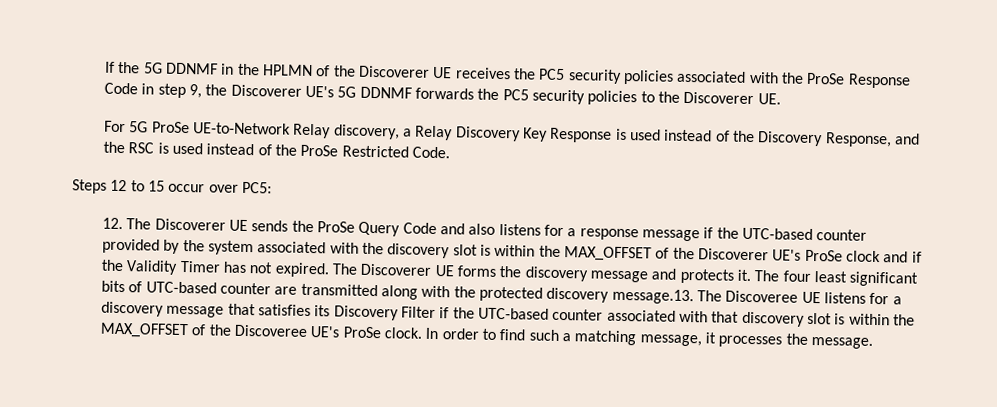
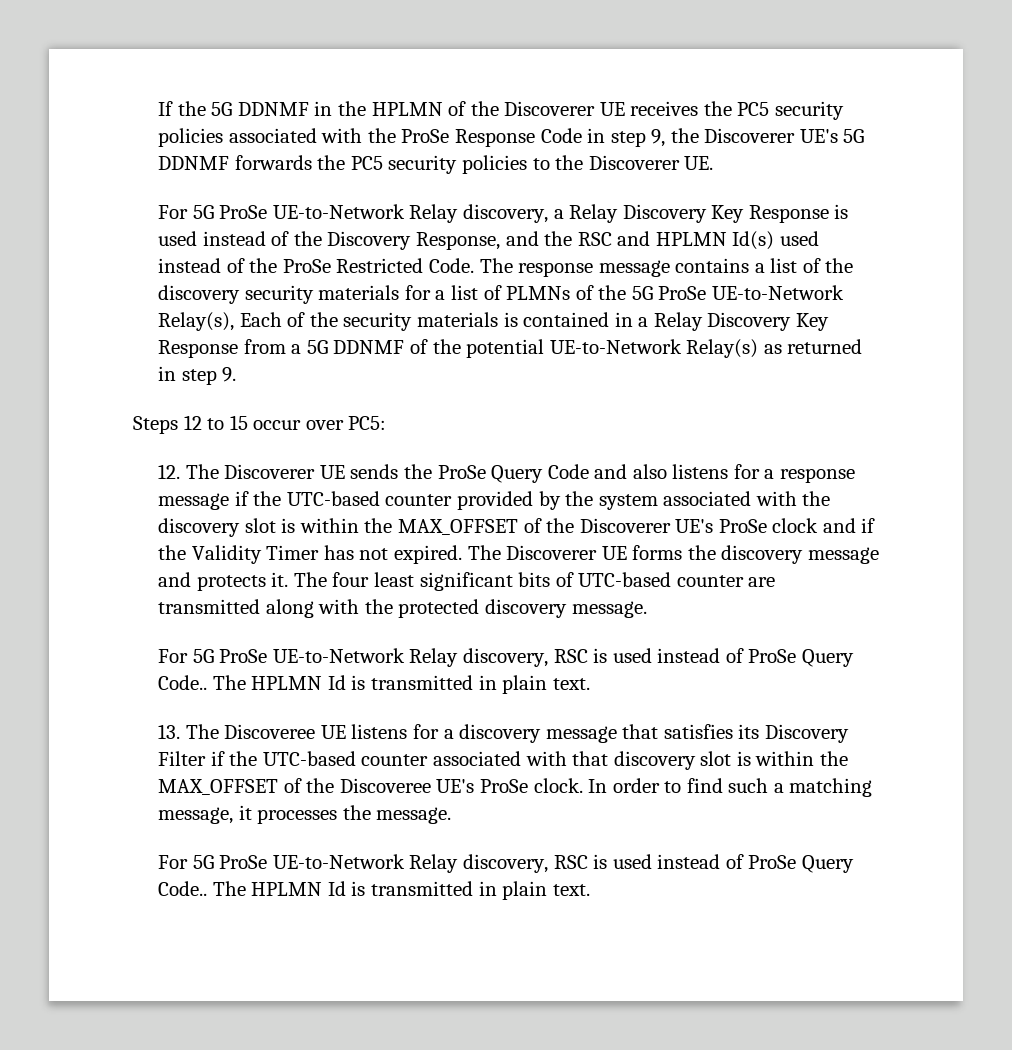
- For 5G ProSe UE-to-Network Relay discovery, a Relay Discovery Key Response is used instead of the Discovery Response, and the RSC is used instead of the ProSe Restricted Code.
+ For 5G ProSe UE-to-Network Relay discovery, a Relay Discovery Key Response is used instead of the Discovery Response, and the RSC and HPLMN Id(s) used instead of the ProSe Restricted Code. The response message contains a list of the discovery security materials for a list of PLMNs of the 5G ProSe UE-to-Network Relay(s), Each of the security materials is contained in a Relay Discovery Key Response from a 5G DDNMF of the potential UE-to-Network Relay(s) as returned in step 9.
- The four least significant bits of UTC-based counter are transmitted along with the protected discovery message.13. The Discoveree UE listens for a discovery message that satisfies its Discovery Filter if the UTC-based counter associated with that discovery slot is within the MAX_OFFSET of the Discoveree UE's ProSe clock.
+ The four least significant bits of UTC-based counter are transmitted along with the protected discovery message.
+ For 5G ProSe UE-to-Network Relay discovery, RSC is used instead of ProSe Query Code.. The HPLMN Id is transmitted in plain text.
+ 13. The Discoveree UE listens for a discovery message that satisfies its Discovery Filter if the UTC-based counter associated with that discovery slot is within the MAX_OFFSET of the Discoveree UE's ProSe clock.
  In order to find such a matching message, it processes the message.
+ For 5G ProSe UE-to-Network Relay discovery, RSC is used instead of ProSe Query Code.. The HPLMN Id is transmitted in plain text.

